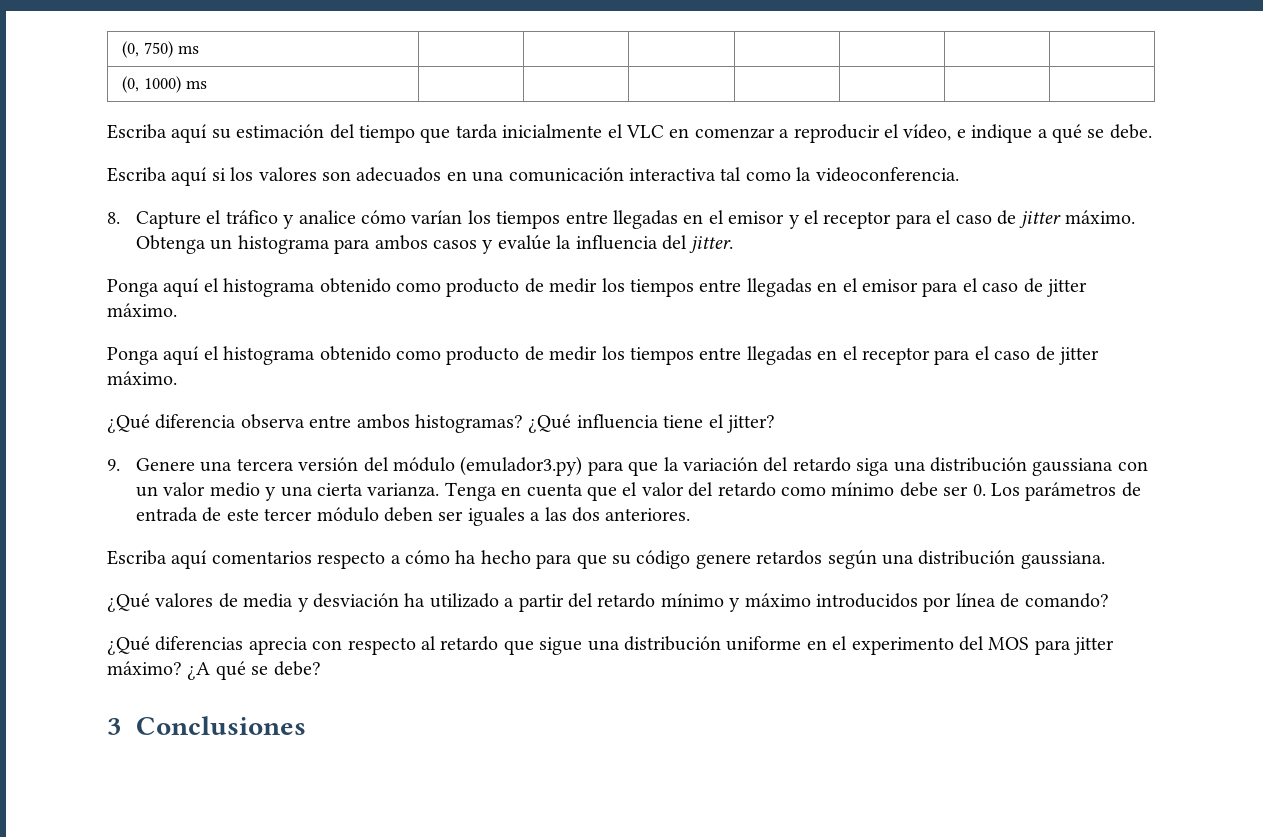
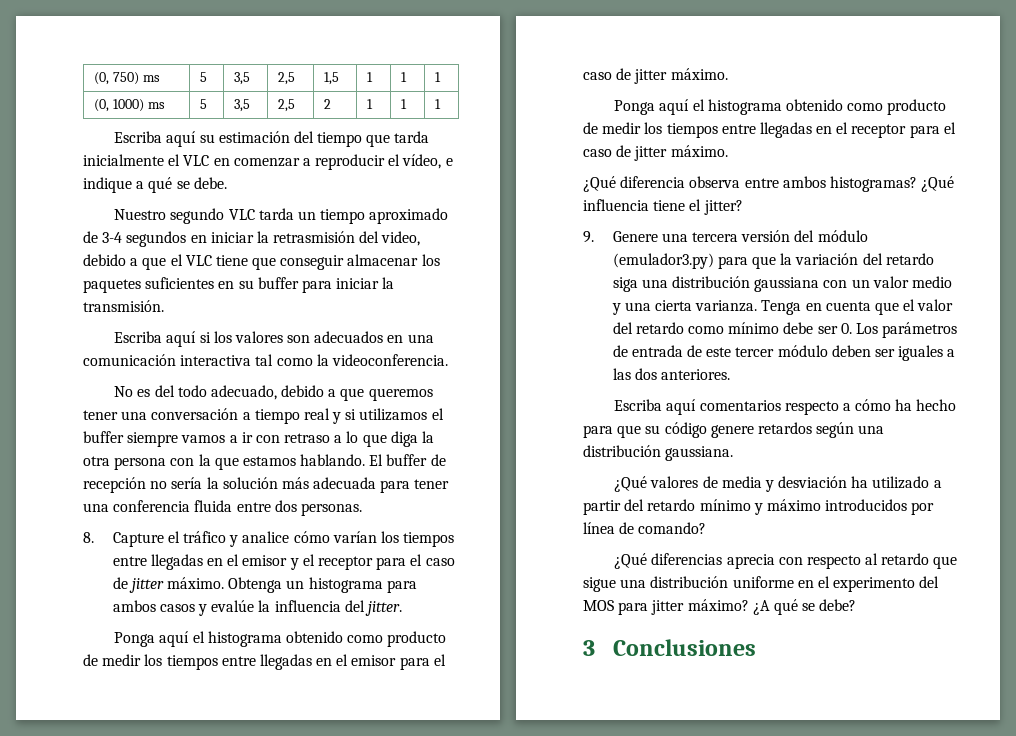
- (0, 750) ms | | | | | | |
- (0, 1000) ms | | | | | | |
+ (0, 750) ms | 5 | 3,5 | 2,5 | 1,5 | 1 | 1 | 1
+ (0, 1000) ms | 5 | 3,5 | 2,5 | 2 | 1 | 1 | 1
+ Nuestro segundo VLC tarda un tiempo aproximado de 3-4 segundos en iniciar la retrasmisión del video, debido a que el VLC tiene que conseguir almacenar los paquetes suficientes en su buffer para iniciar la transmisión.
+ No es del todo adecuado, debido a que queremos tener una conversación a tiempo real y si utilizamos el buffer siempre vamos a ir con retraso a lo que diga la otra persona con la que estamos hablando. El buffer de recepción no sería la solución más adecuada para tener una conferencia fluida entre dos personas.

